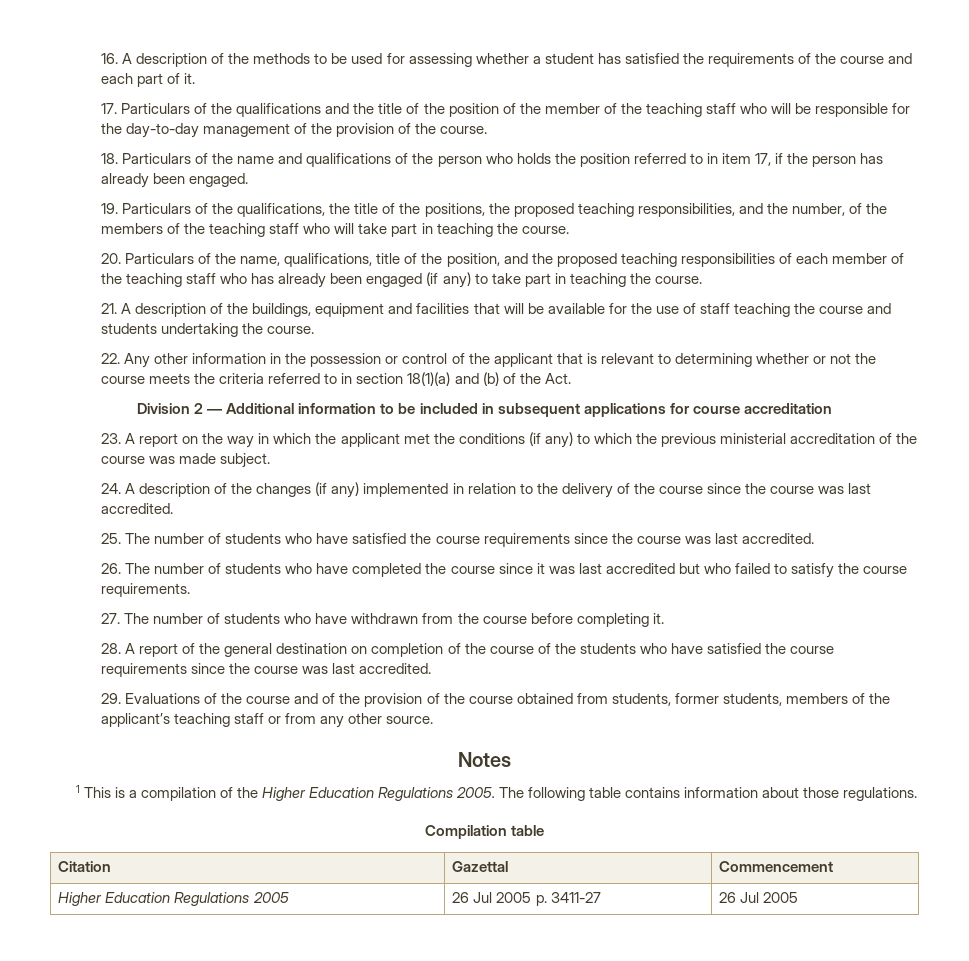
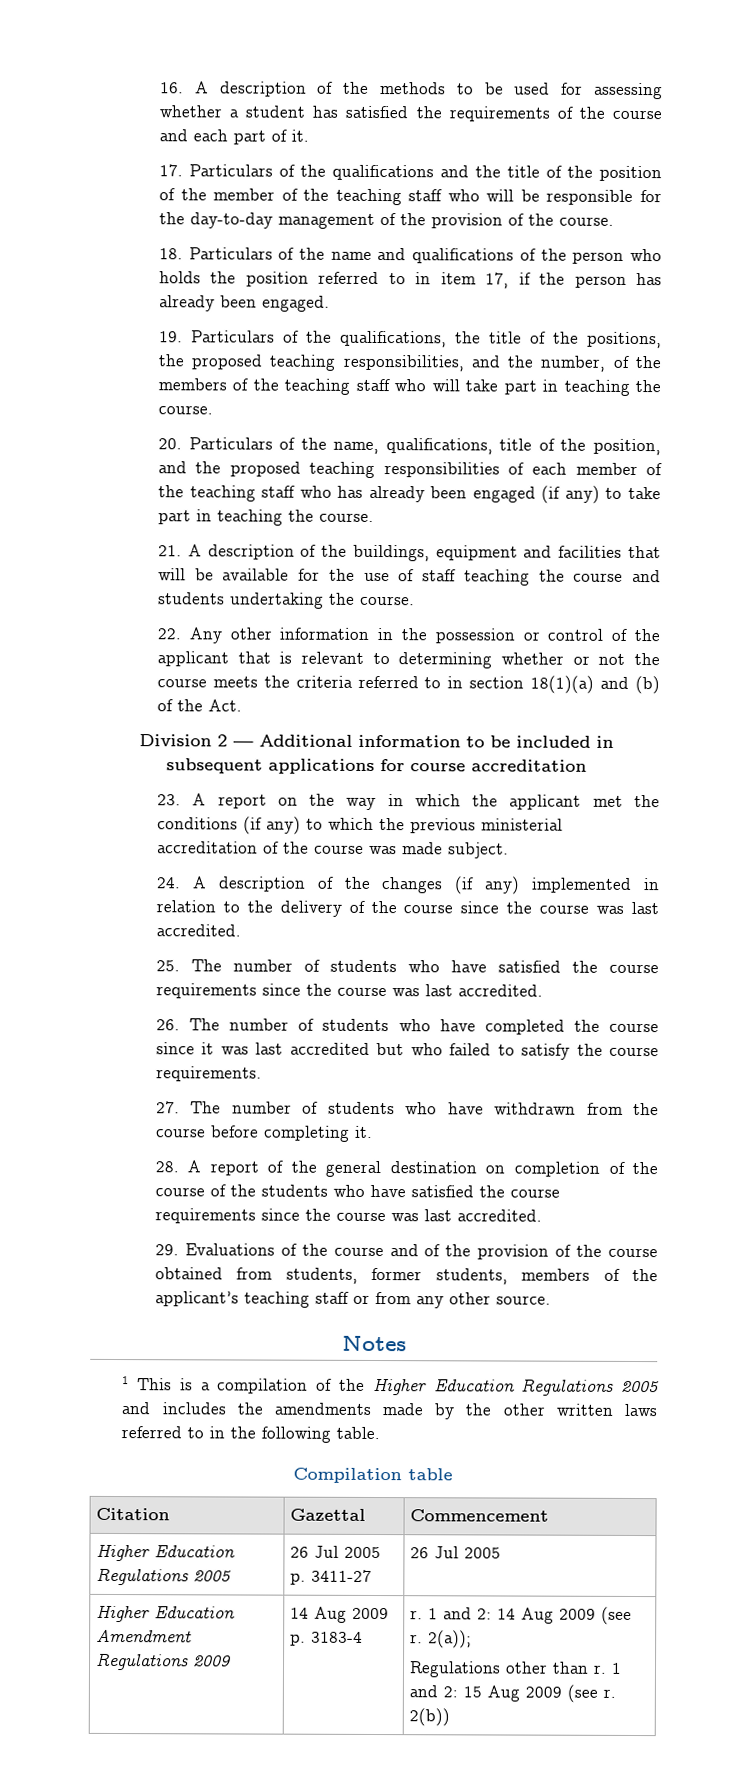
- 1 This is a compilation of the Higher Education Regulations 2005. The following table contains information about those regulations.
+ 1 This is a compilation of the Higher Education Regulations 2005 and includes the amendments made by the other written laws referred to in the following table.
+ Higher Education Amendment Regulations 2009 | 14 Aug 2009 p. 3183-4 | r. 1 and 2: 14 Aug 2009 (see r. 2(a));
+ Regulations other than r. 1 and 2: 15 Aug 2009 (see r. 2(b))

